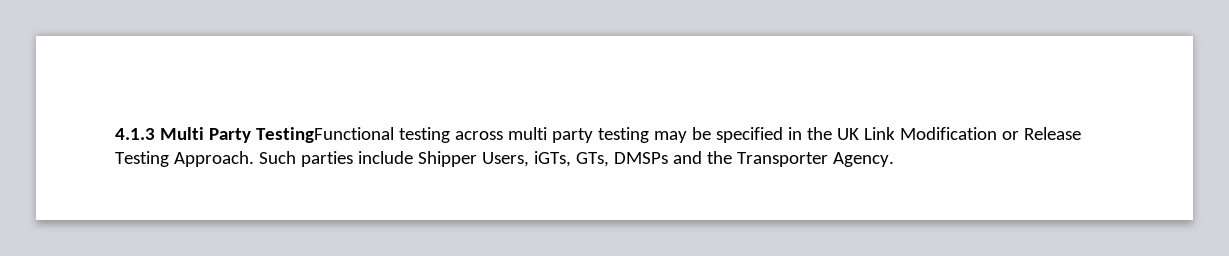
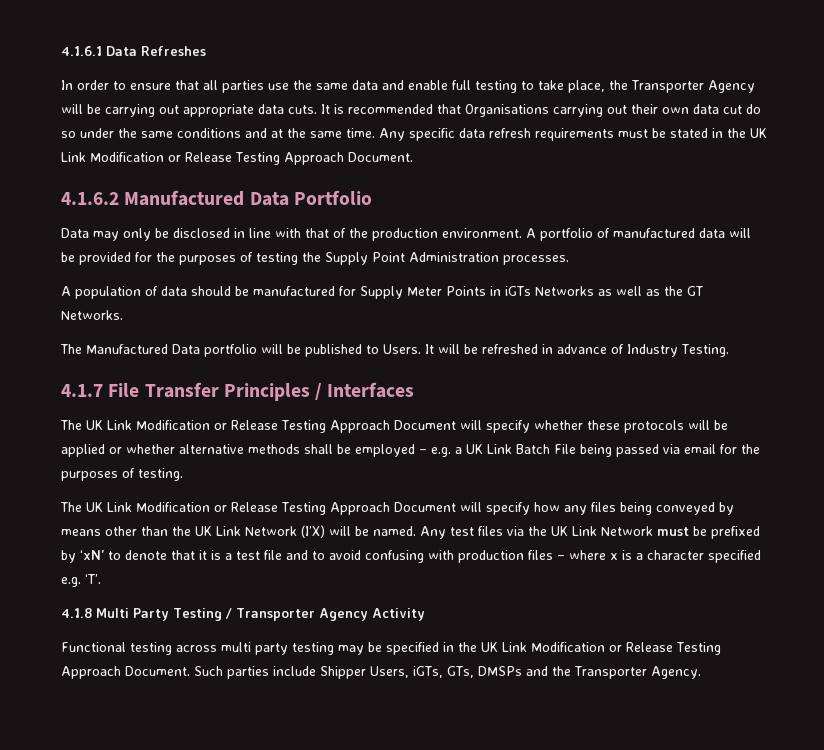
- 4.1.3 Multi Party TestingFunctional testing across multi party testing may be specified in the UK Link Modification or Release Testing Approach.
+ 4.1.6.1 Data Refreshes
+ In order to ensure that all parties use the same data and enable full testing to take place, the Transporter Agency will be carrying out appropriate data cuts. It is recommended that Organisations carrying out their own data cut do so under the same conditions and at the same time. Any specific data refresh requirements must be stated in the UK Link Modification or Release Testing Approach Document.
+ 4.1.6.2 Manufactured Data Portfolio
+ Data may only be disclosed in line with that of the production environment. A portfolio of manufactured data will be provided for the purposes of testing the Supply Point Administration processes.
+ A population of data should be manufactured for Supply Meter Points in iGTs Networks as well as the GT Networks.
+ The Manufactured Data portfolio will be published to Users. It will be refreshed in advance of Industry Testing.
+ 4.1.7 File Transfer Principles / Interfaces
+ The UK Link Modification or Release Testing Approach Document will specify whether these protocols will be applied or whether alternative methods shall be employed – e.g. a UK Link Batch File being passed via email for the purposes of testing.
+ The UK Link Modification or Release Testing Approach Document will specify how any files being conveyed by means other than the UK Link Network (I’X) will be named. Any test files via the UK Link Network must be prefixed by ‘xN’ to denote that it is a test file and to avoid confusing with production files – where x is a character specified e.g. ‘T’.
+ 4.1.8 Multi Party Testing / Transporter Agency Activity
+ Functional testing across multi party testing may be specified in the UK Link Modification or Release Testing Approach Document.

